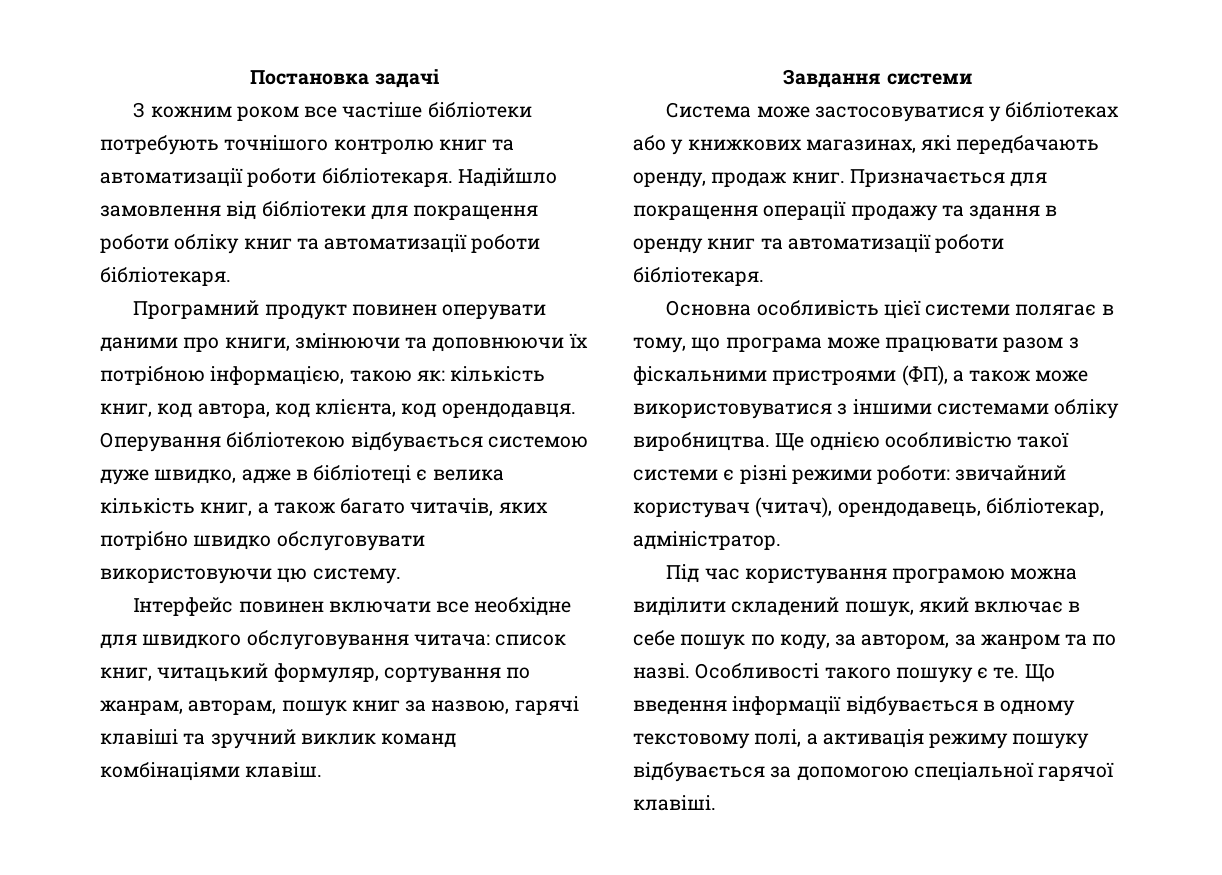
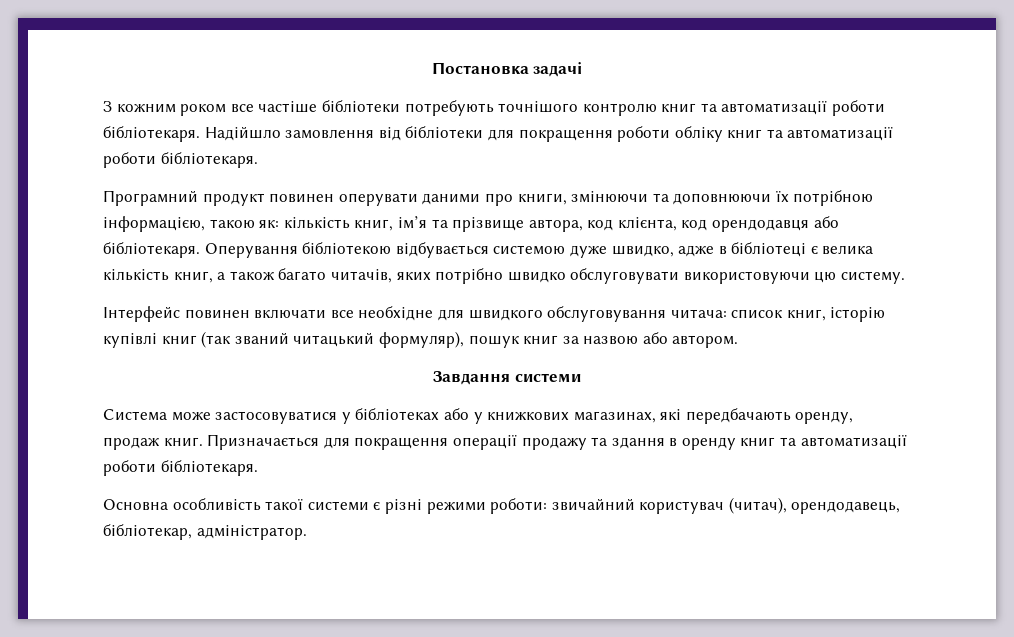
- Програмний продукт повинен оперувати даними про книги, змінюючи та доповнюючи їх потрібною інформацією, такою як: кількість книг, код автора, код клієнта, код орендодавця.
+ Програмний продукт повинен оперувати даними про книги, змінюючи та доповнюючи їх потрібною інформацією, такою як: кількість книг, ім’я та прізвище автора, код клієнта, код орендодавця або бібліотекаря.
- Інтерфейс повинен включати все необхідне для швидкого обслуговування читача: список книг, читацький формуляр, сортування по жанрам, авторам, пошук книг за назвою, гарячі клавіші та зручний виклик команд комбінаціями клавіш.
+ Інтерфейс повинен включати все необхідне для швидкого обслуговування читача: список книг, історію купівлі книг (так званий читацький формуляр), пошук книг за назвою або автором.
- Основна особливість цієї системи полягає в тому, що програма може працювати разом з фіскальними пристроями (ФП), а також може використовуватися з іншими системами обліку виробництва. Ще однією особливістю такої системи є різні режими роботи: звичайний користувач (читач), орендодавець, бібліотекар, адміністратор.
+ Основна особливість такої системи є різні режими роботи: звичайний користувач (читач), орендодавець, бібліотекар, адміністратор.
- Під час користування програмою можна виділити складений пошук, який включає в себе пошук по коду, за автором, за жанром та по назві. Особливості такого пошуку є те. Що введення інформації відбувається в одному текстовому полі, а активація режиму пошуку відбувається за допомогою спеціальної гарячої клавіші.

